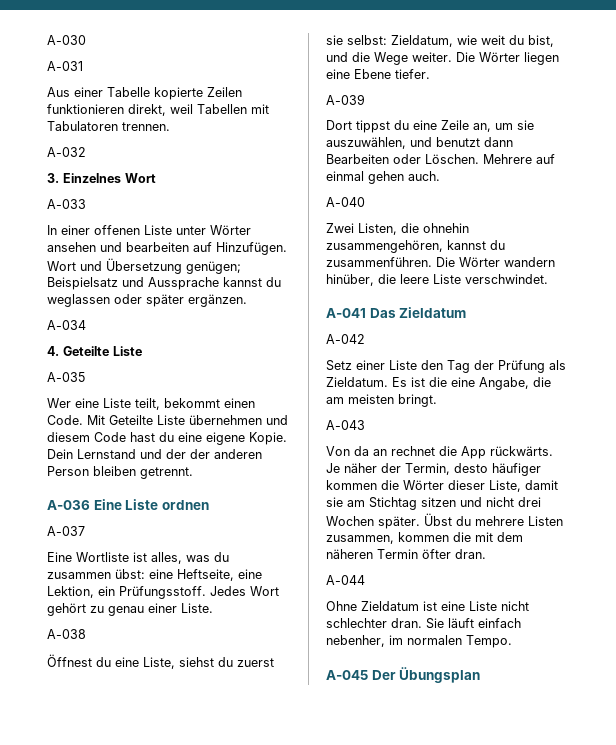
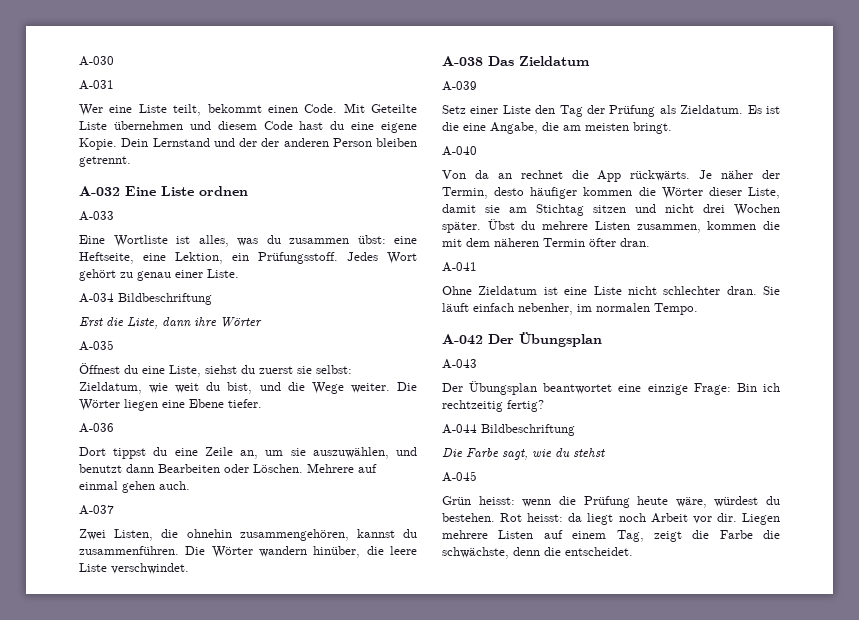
- Aus einer Tabelle kopierte Zeilen funktionieren direkt, weil Tabellen mit Tabulatoren trennen.
- A-032
- 3. Einzelnes Wort
- A-033
- In einer offenen Liste unter Wörter ansehen und bearbeiten auf Hinzufügen. Wort und Übersetzung genügen; Beispielsatz und Aussprache kannst du weglassen oder später ergänzen.
- A-034
- 4. Geteilte Liste
- A-035
- A-036 Eine Liste ordnen
+ A-032 Eine Liste ordnen
- A-037
+ A-033
- A-038
+ A-034 Bildbeschriftung
+ Erst die Liste, dann ihre Wörter
+ A-035
- A-039
+ A-036
- A-040
+ A-037
- A-041 Das Zieldatum
+ A-038 Das Zieldatum
- A-042
+ A-039
- A-043
+ A-040
- A-044
+ A-041
- A-045 Der Übungsplan
+ A-042 Der Übungsplan
+ A-043
+ Der Übungsplan beantwortet eine einzige Frage: Bin ich rechtzeitig fertig?
+ A-044 Bildbeschriftung
+ Die Farbe sagt, wie du stehst
+ A-045
+ Grün heisst: wenn die Prüfung heute wäre, würdest du bestehen. Rot heisst: da liegt noch Arbeit vor dir. Liegen mehrere Listen auf einem Tag, zeigt die Farbe die schwächste, denn die entscheidet.

